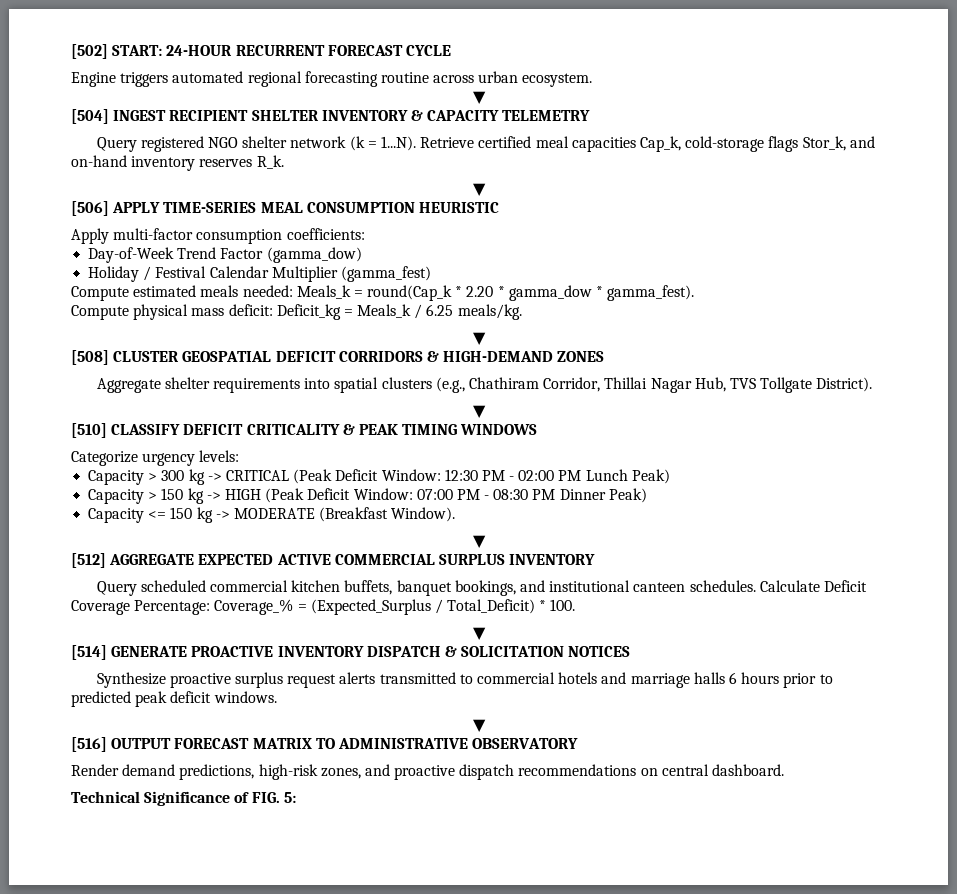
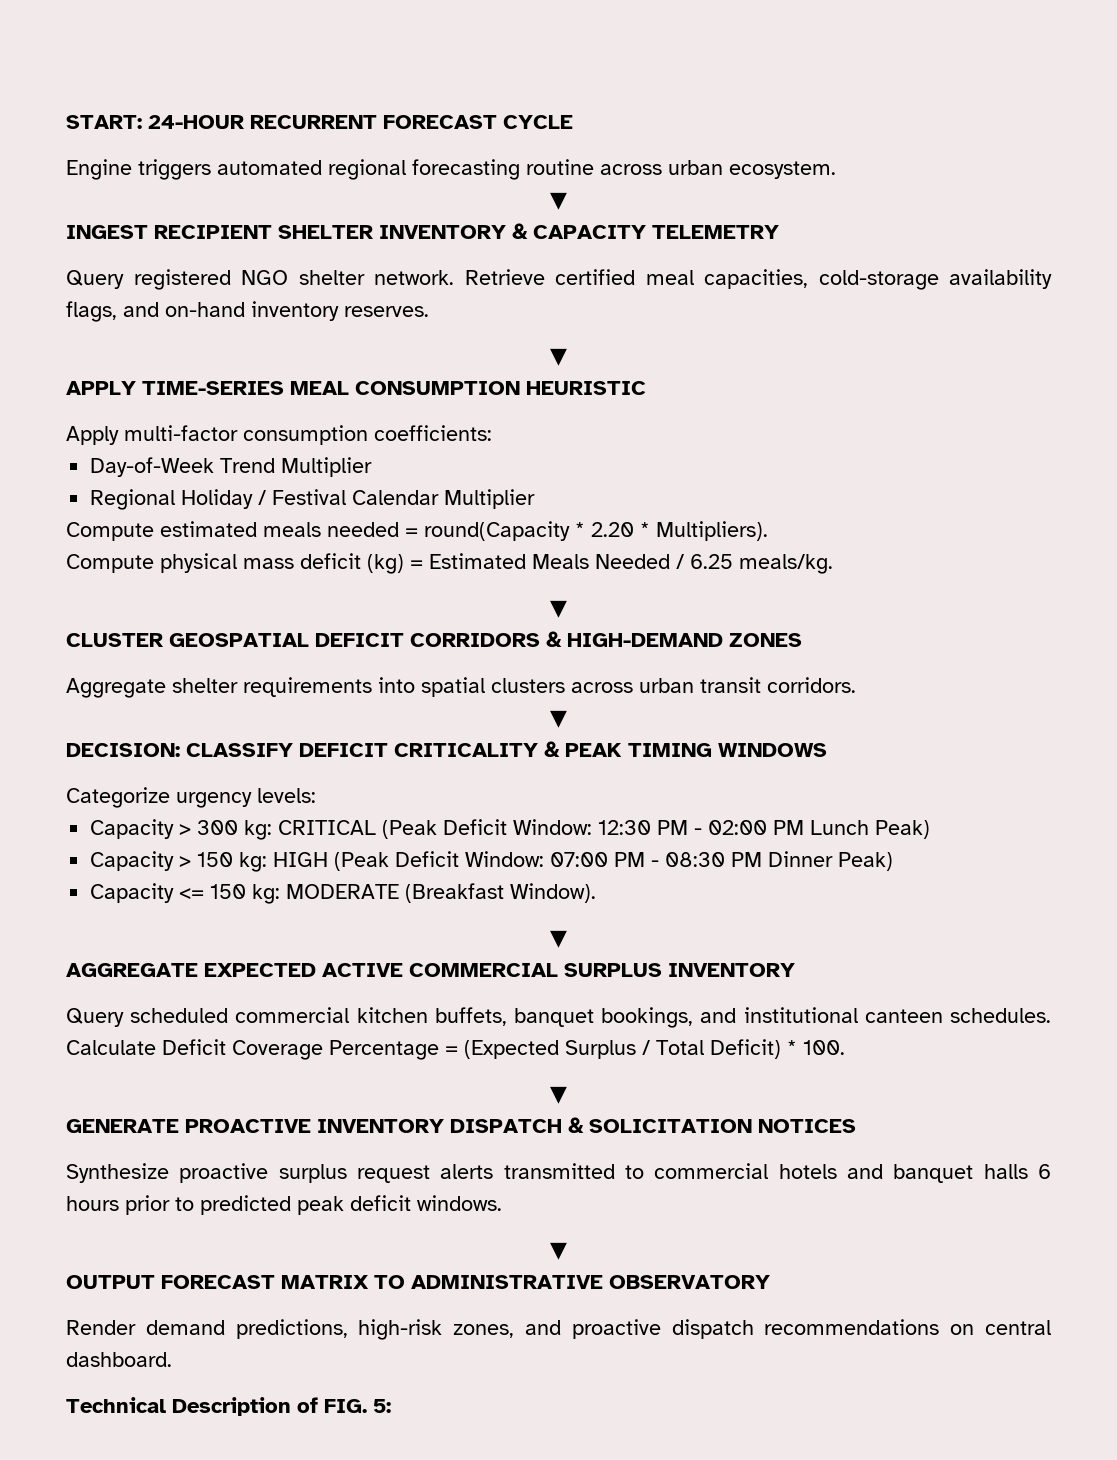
- [502] START: 24-HOUR RECURRENT FORECAST CYCLE
+ START: 24-HOUR RECURRENT FORECAST CYCLE
- [504] INGEST RECIPIENT SHELTER INVENTORY & CAPACITY TELEMETRY
+ INGEST RECIPIENT SHELTER INVENTORY & CAPACITY TELEMETRY
- Query registered NGO shelter network (k = 1...N). Retrieve certified meal capacities Cap_k, cold-storage flags Stor_k, and on-hand inventory reserves R_k.
+ Query registered NGO shelter network. Retrieve certified meal capacities, cold-storage availability flags, and on-hand inventory reserves.
  ▼
- [506] APPLY TIME-SERIES MEAL CONSUMPTION HEURISTIC
+ APPLY TIME-SERIES MEAL CONSUMPTION HEURISTIC
- Day-of-Week Trend Factor (gamma_dow)
- Holiday / Festival Calendar Multiplier (gamma_fest)
+ Day-of-Week Trend Multiplier
+ Regional Holiday / Festival Calendar Multiplier
- Compute estimated meals needed: Meals_k = round(Cap_k * 2.20 * gamma_dow * gamma_fest).
- Compute physical mass deficit: Deficit_kg = Meals_k / 6.25 meals/kg.
+ Compute estimated meals needed = round(Capacity * 2.20 * Multipliers).
+ Compute physical mass deficit (kg) = Estimated Meals Needed / 6.25 meals/kg.
- [508] CLUSTER GEOSPATIAL DEFICIT CORRIDORS & HIGH-DEMAND ZONES
+ CLUSTER GEOSPATIAL DEFICIT CORRIDORS & HIGH-DEMAND ZONES
- Aggregate shelter requirements into spatial clusters (e.g., Chathiram Corridor, Thillai Nagar Hub, TVS Tollgate District).
+ Aggregate shelter requirements into spatial clusters across urban transit corridors.
  ▼
- [510] CLASSIFY DEFICIT CRITICALITY & PEAK TIMING WINDOWS
+ DECISION: CLASSIFY DEFICIT CRITICALITY & PEAK TIMING WINDOWS
- Capacity > 300 kg -> CRITICAL (Peak Deficit Window: 12:30 PM - 02:00 PM Lunch Peak)
+ Capacity > 300 kg: CRITICAL (Peak Deficit Window: 12:30 PM - 02:00 PM Lunch Peak)
- Capacity > 150 kg -> HIGH (Peak Deficit Window: 07:00 PM - 08:30 PM Dinner Peak)
+ Capacity > 150 kg: HIGH (Peak Deficit Window: 07:00 PM - 08:30 PM Dinner Peak)
- Capacity <= 150 kg -> MODERATE (Breakfast Window).
+ Capacity <= 150 kg: MODERATE (Breakfast Window).
- [512] AGGREGATE EXPECTED ACTIVE COMMERCIAL SURPLUS INVENTORY
+ AGGREGATE EXPECTED ACTIVE COMMERCIAL SURPLUS INVENTORY
- Calculate Deficit Coverage Percentage: Coverage_% = (Expected_Surplus / Total_Deficit) * 100.
+ Calculate Deficit Coverage Percentage = (Expected Surplus / Total Deficit) * 100.
- [514] GENERATE PROACTIVE INVENTORY DISPATCH & SOLICITATION NOTICES
+ GENERATE PROACTIVE INVENTORY DISPATCH & SOLICITATION NOTICES
- Synthesize proactive surplus request alerts transmitted to commercial hotels and marriage halls 6 hours prior to predicted peak deficit windows.
+ Synthesize proactive surplus request alerts transmitted to commercial hotels and banquet halls 6 hours prior to predicted peak deficit windows.
- [516] OUTPUT FORECAST MATRIX TO ADMINISTRATIVE OBSERVATORY
+ OUTPUT FORECAST MATRIX TO ADMINISTRATIVE OBSERVATORY
- Technical Significance of FIG. 5:
+ Technical Description of FIG. 5:

